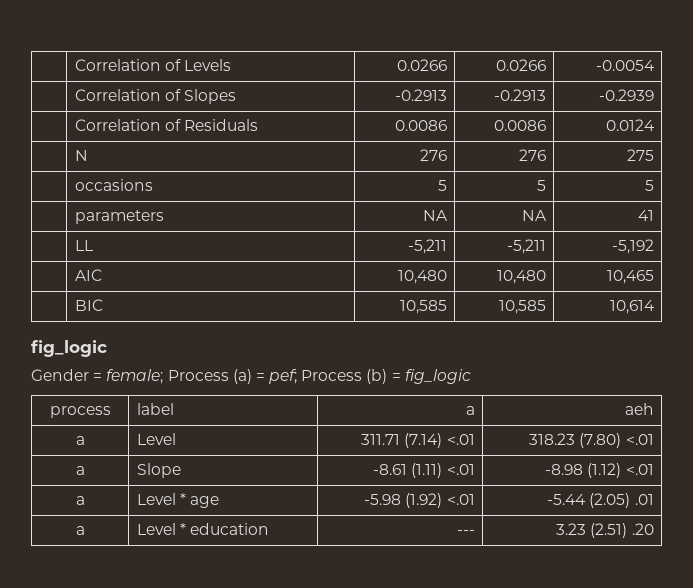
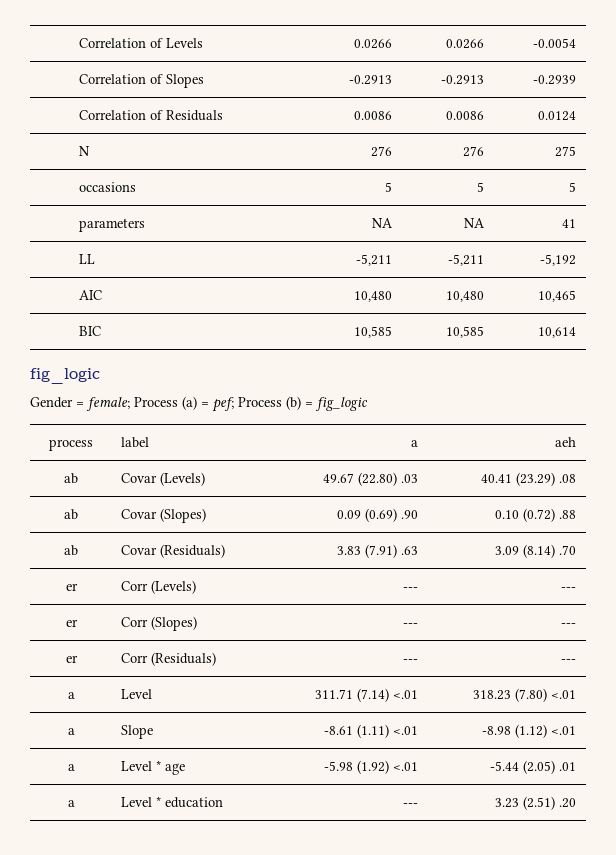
+ ab | Covar (Levels) | 49.67 (22.80) .03 | 40.41 (23.29) .08
+ ab | Covar (Slopes) | 0.09 (0.69) .90 | 0.10 (0.72) .88
+ ab | Covar (Residuals) | 3.83 (7.91) .63 | 3.09 (8.14) .70
+ er | Corr (Levels) | --- | ---
+ er | Corr (Slopes) | --- | ---
+ er | Corr (Residuals) | --- | ---

